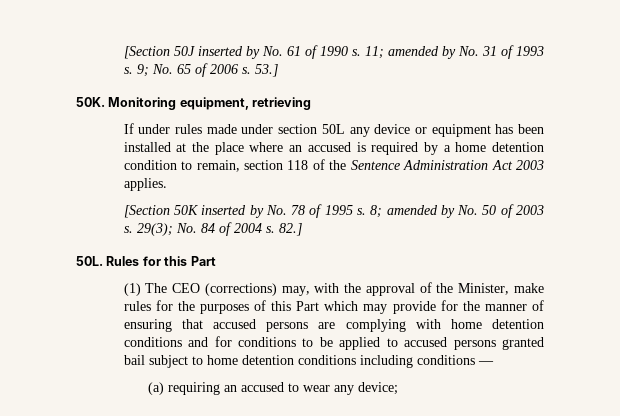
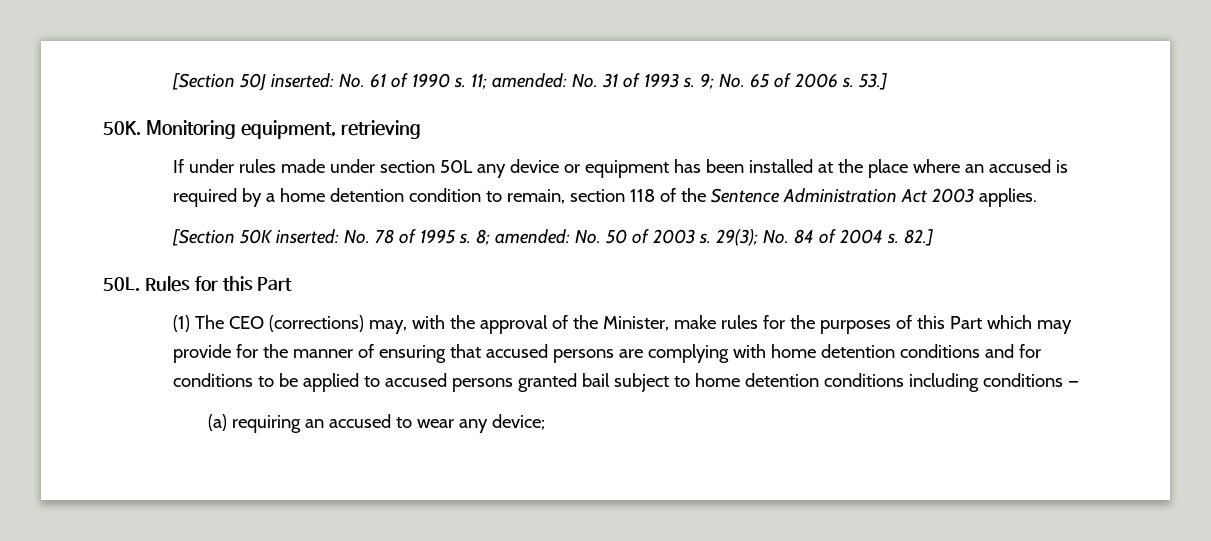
- [Section 50J inserted by No. 61 of 1990 s.
+ [Section 50J inserted: No. 61 of 1990 s.
- 11; amended by No. 31 of 1993 s.
+ 11; amended: No. 31 of 1993 s.
- [Section 50K inserted by No. 78 of 1995 s.
+ [Section 50K inserted: No. 78 of 1995 s.
- 8; amended by No. 50 of 2003 s.
+ 8; amended: No. 50 of 2003 s.

